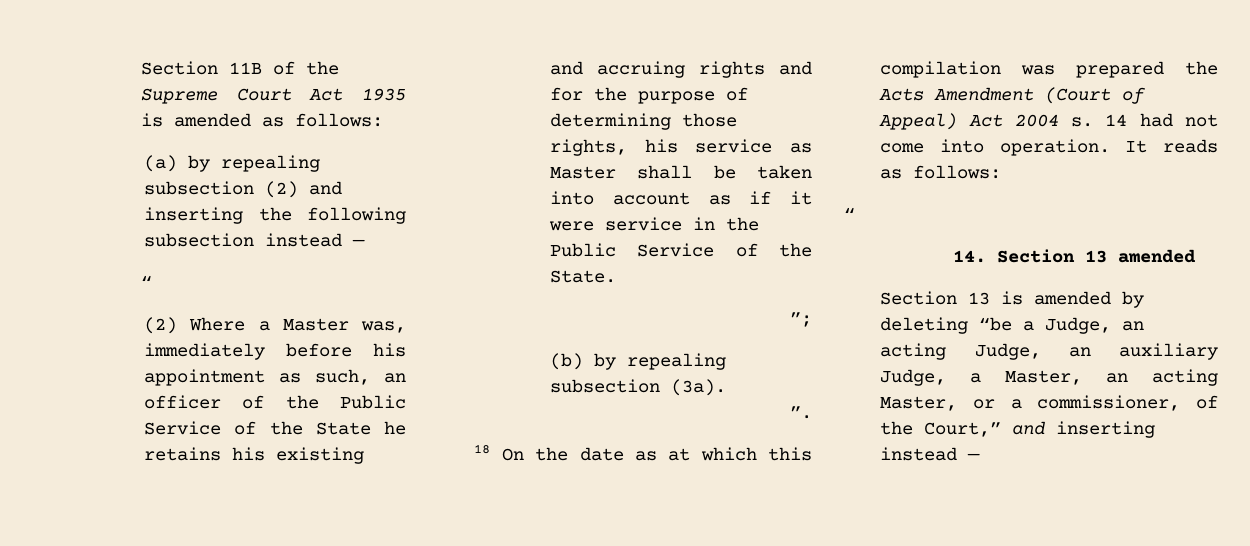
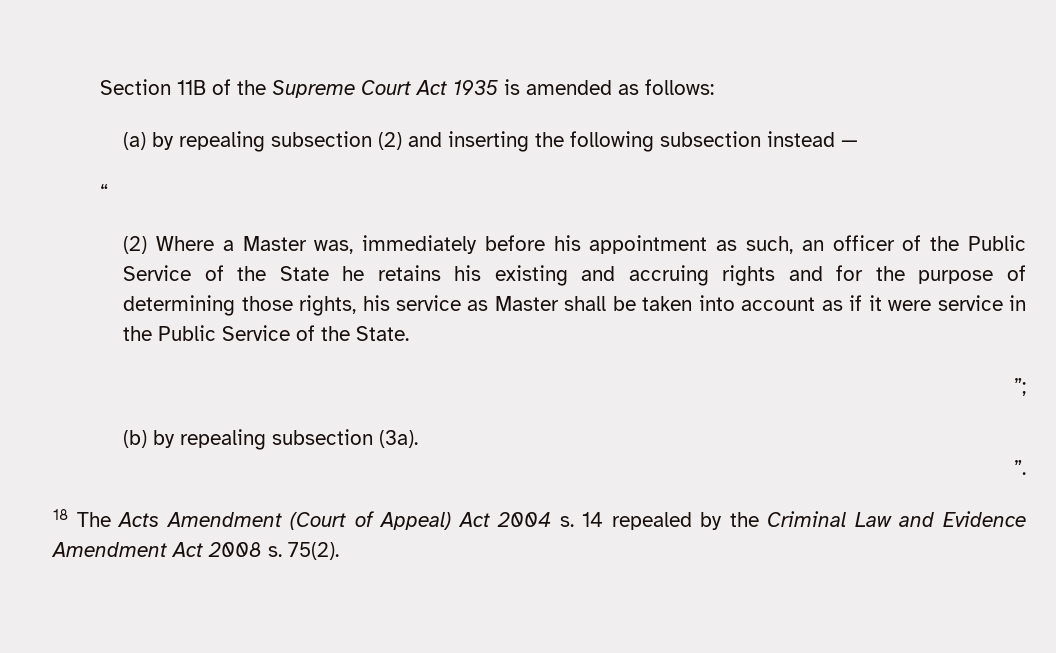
- 18 On the date as at which this compilation was prepared the Acts Amendment (Court of Appeal) Act 2004 s.
+ 18 The Acts Amendment (Court of Appeal) Act 2004 s.
- 14 had not come into operation. It reads as follows:
- “
- 14. Section 13 amended
- Section 13 is amended by deleting “be a Judge, an acting Judge, an auxiliary Judge, a Master, an acting Master, or a commissioner, of the Court,” and inserting instead —
+ 14 repealed by the Criminal Law and Evidence Amendment Act 2008 s. 75(2).

